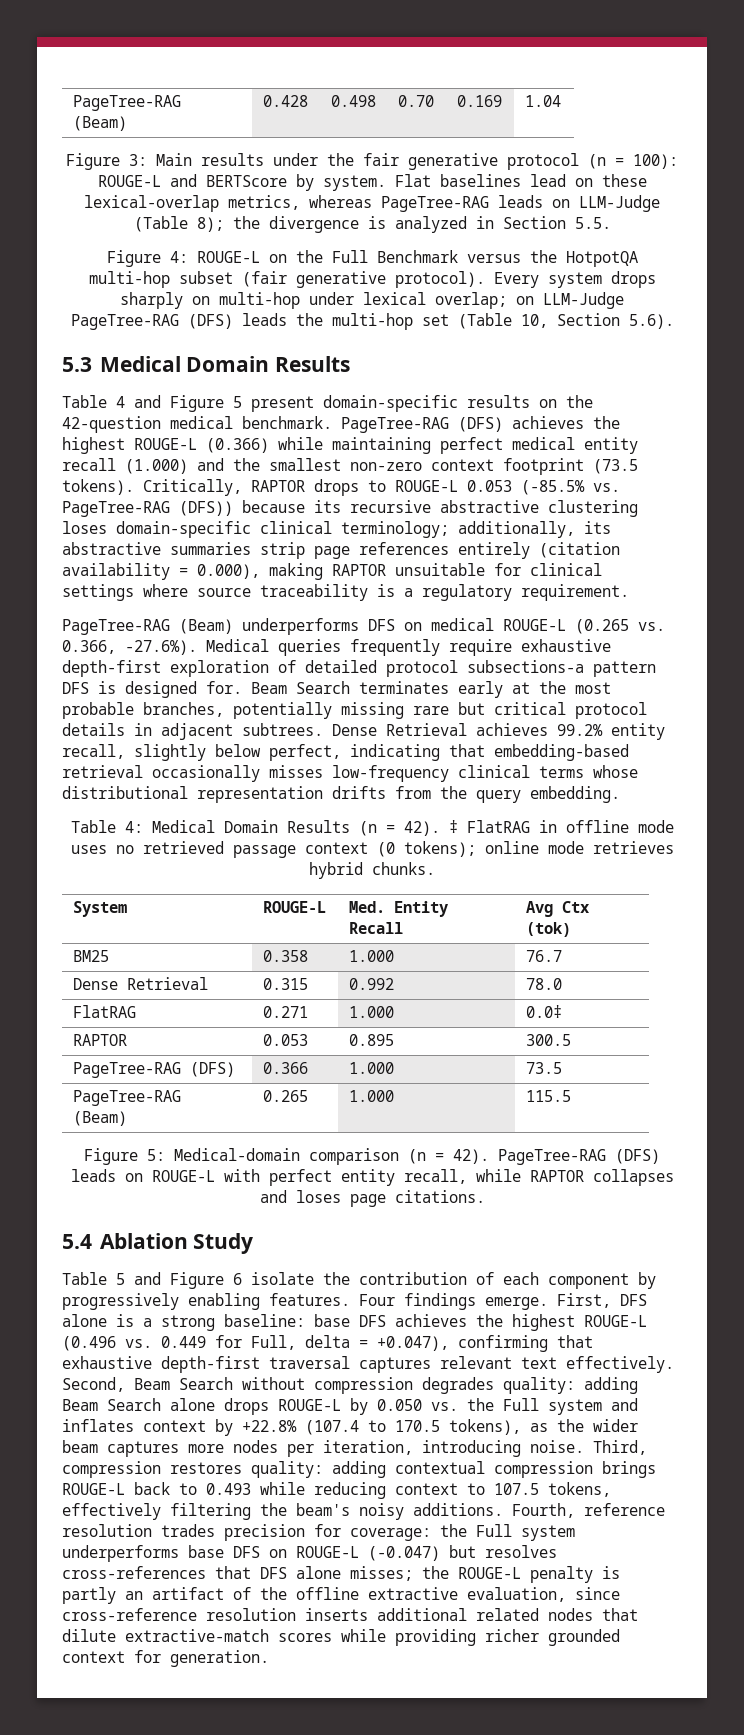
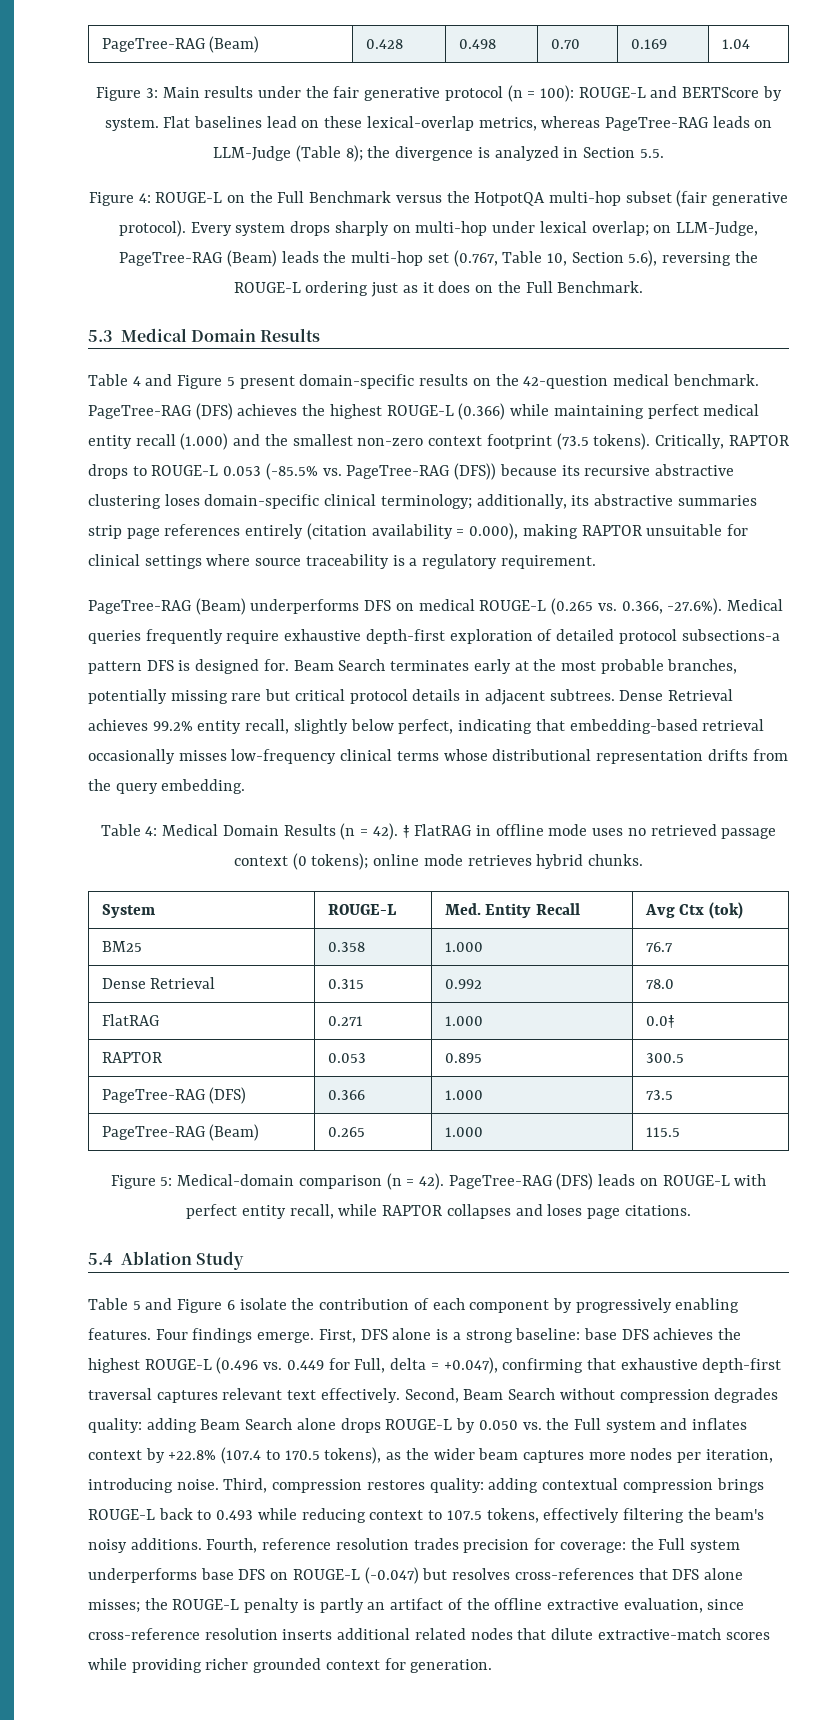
- Every system drops sharply on multi-hop under lexical overlap; on LLM-Judge PageTree-RAG (DFS) leads the multi-hop set (Table 10, Section 5.6).
+ Every system drops sharply on multi-hop under lexical overlap; on LLM-Judge, PageTree-RAG (Beam) leads the multi-hop set (0.767, Table 10, Section 5.6), reversing the ROUGE-L ordering just as it does on the Full Benchmark.

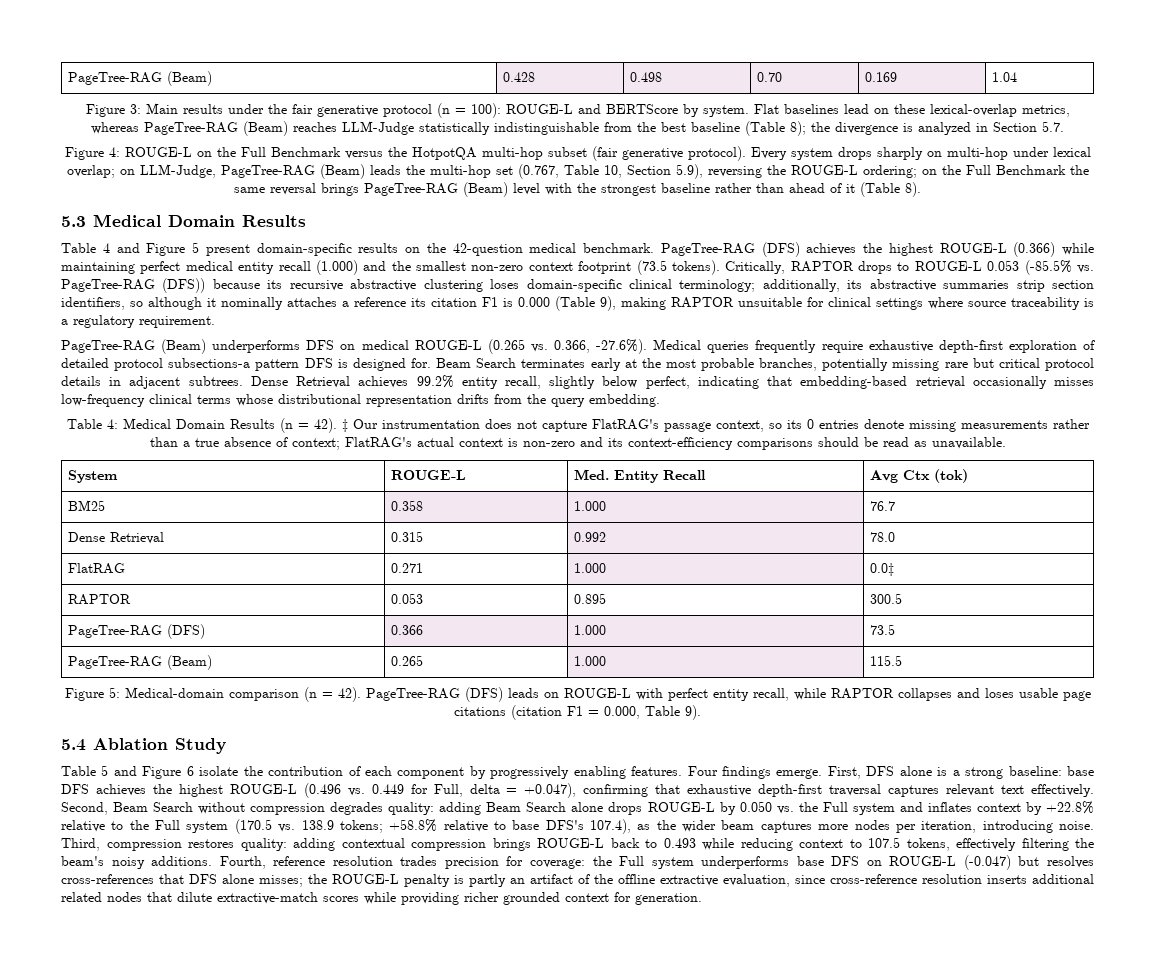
- Flat baselines lead on these lexical-overlap metrics, whereas PageTree-RAG leads on LLM-Judge (Table 8); the divergence is analyzed in Section 5.5.
+ Flat baselines lead on these lexical-overlap metrics, whereas PageTree-RAG (Beam) reaches LLM-Judge statistically indistinguishable from the best baseline (Table 8); the divergence is analyzed in Section 5.7.
- Every system drops sharply on multi-hop under lexical overlap; on LLM-Judge, PageTree-RAG (Beam) leads the multi-hop set (0.767, Table 10, Section 5.6), reversing the ROUGE-L ordering just as it does on the Full Benchmark.
+ Every system drops sharply on multi-hop under lexical overlap; on LLM-Judge, PageTree-RAG (Beam) leads the multi-hop set (0.767, Table 10, Section 5.9), reversing the ROUGE-L ordering; on the Full Benchmark the same reversal brings PageTree-RAG (Beam) level with the strongest baseline rather than ahead of it (Table 8).
- Critically, RAPTOR drops to ROUGE-L 0.053 (-85.5% vs. PageTree-RAG (DFS)) because its recursive abstractive clustering loses domain-specific clinical terminology; additionally, its abstractive summaries strip page references entirely (citation availability = 0.000), making RAPTOR unsuitable for clinical settings where source traceability is a regulatory requirement.
+ Critically, RAPTOR drops to ROUGE-L 0.053 (-85.5% vs. PageTree-RAG (DFS)) because its recursive abstractive clustering loses domain-specific clinical terminology; additionally, its abstractive summaries strip section identifiers, so although it nominally attaches a reference its citation F1 is 0.000 (Table 9), making RAPTOR unsuitable for clinical settings where source traceability is a regulatory requirement.
- ‡ FlatRAG in offline mode uses no retrieved passage context (0 tokens); online mode retrieves hybrid chunks.
+ ‡ Our instrumentation does not capture FlatRAG's passage context, so its 0 entries denote missing measurements rather than a true absence of context; FlatRAG's actual context is non-zero and its context-efficiency comparisons should be read as unavailable.
- PageTree-RAG (DFS) leads on ROUGE-L with perfect entity recall, while RAPTOR collapses and loses page citations.
+ PageTree-RAG (DFS) leads on ROUGE-L with perfect entity recall, while RAPTOR collapses and loses usable page citations (citation F1 = 0.000, Table 9).
- Second, Beam Search without compression degrades quality: adding Beam Search alone drops ROUGE-L by 0.050 vs. the Full system and inflates context by +22.8% (107.4 to 170.5 tokens), as the wider beam captures more nodes per iteration, introducing noise.
+ Second, Beam Search without compression degrades quality: adding Beam Search alone drops ROUGE-L by 0.050 vs. the Full system and inflates context by +22.8% relative to the Full system (170.5 vs. 138.9 tokens; +58.8% relative to base DFS's 107.4), as the wider beam captures more nodes per iteration, introducing noise.

